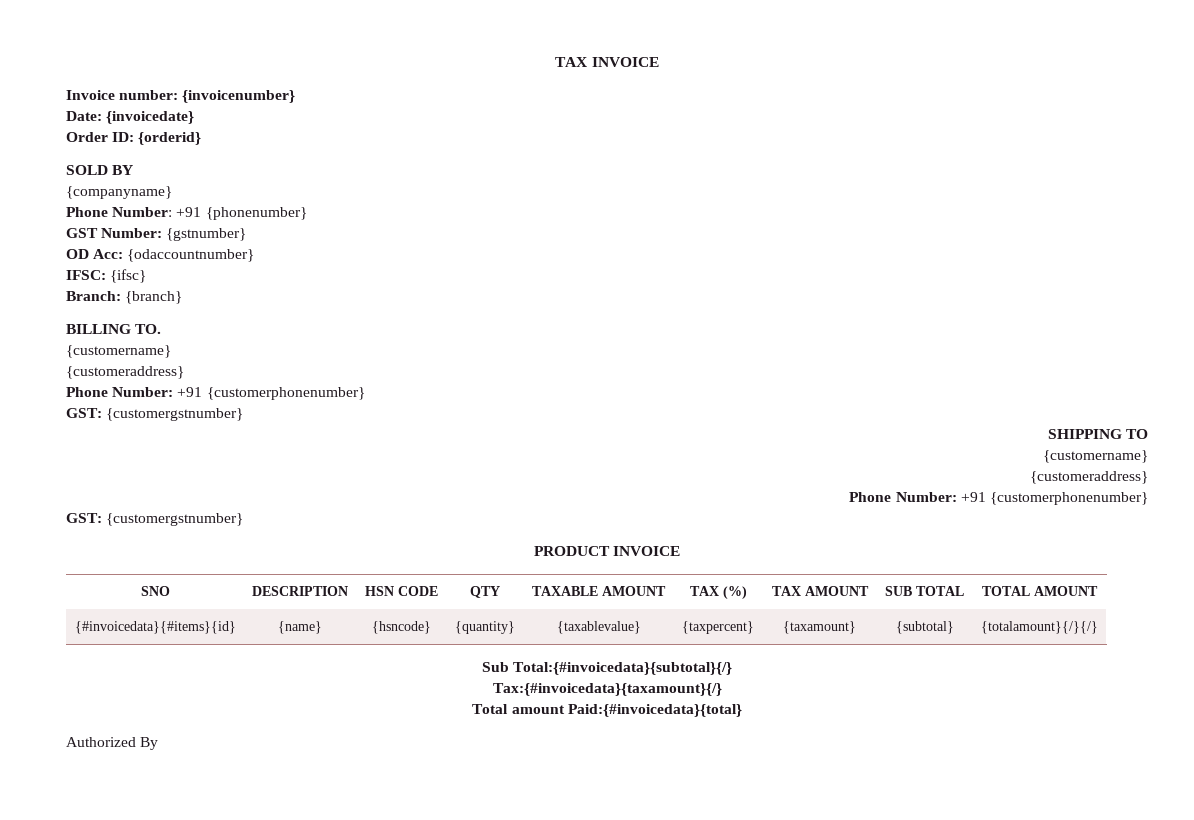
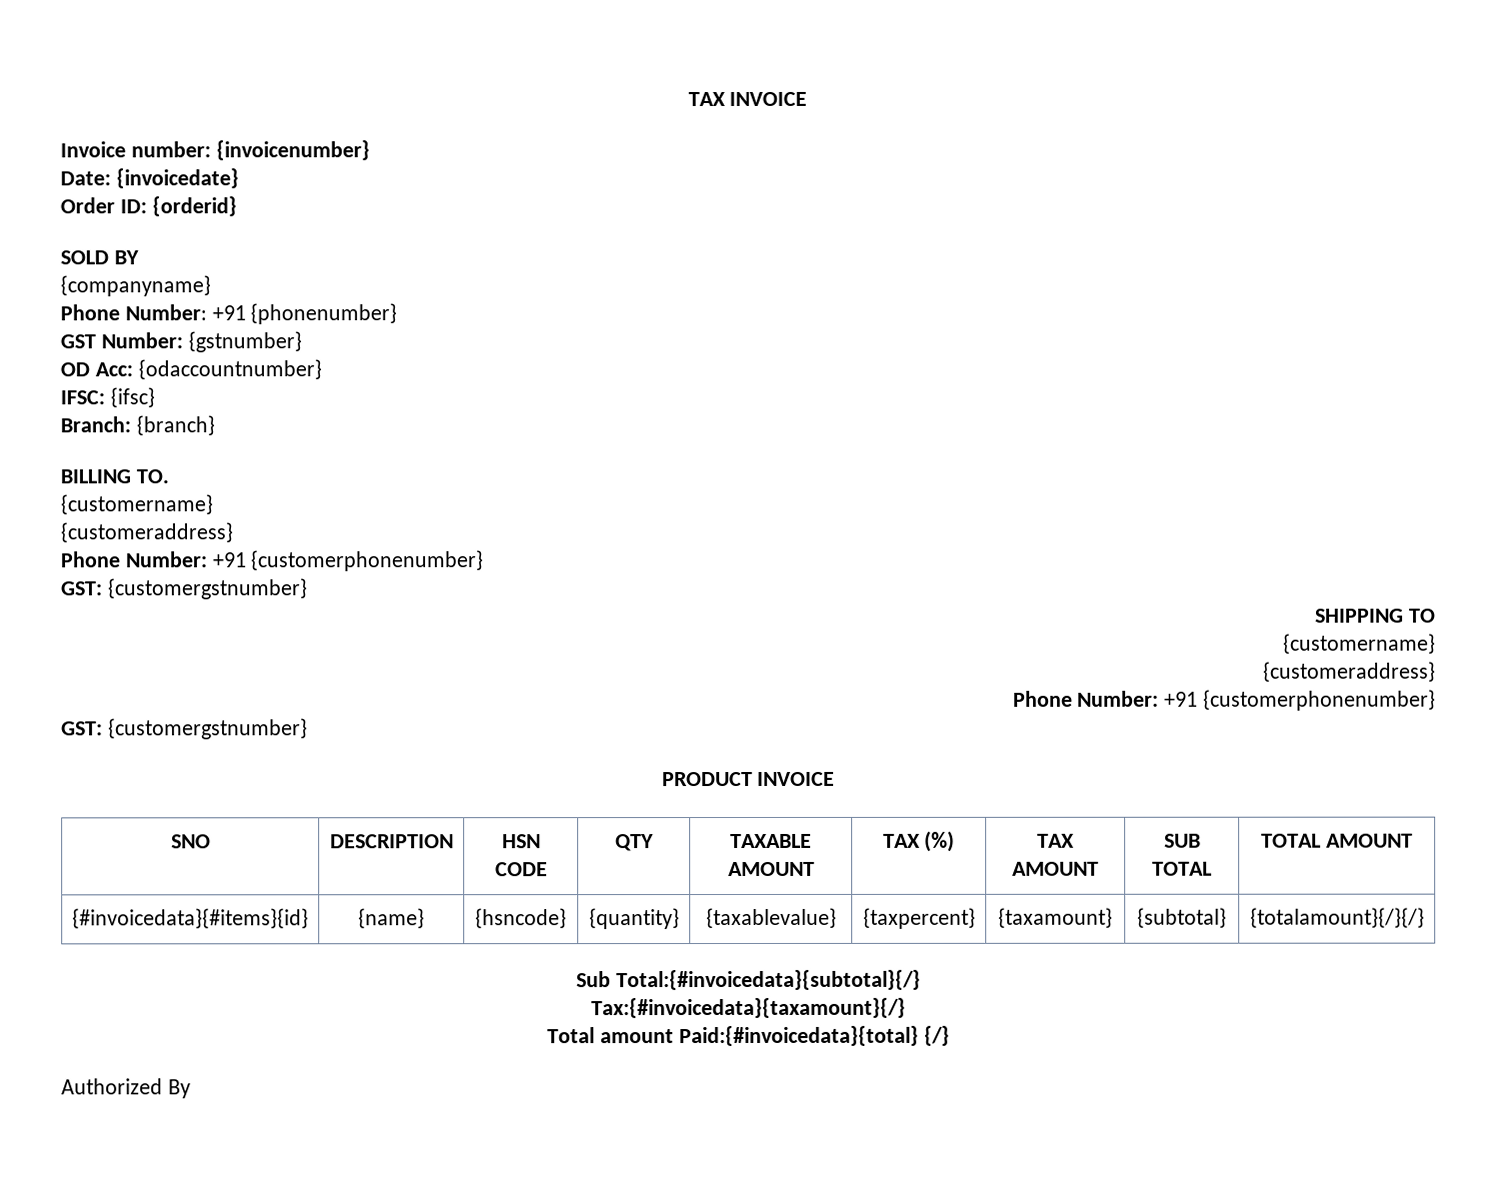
- Total amount Paid:{#invoicedata}{total}
+ Total amount Paid:{#invoicedata}{total} {/}

